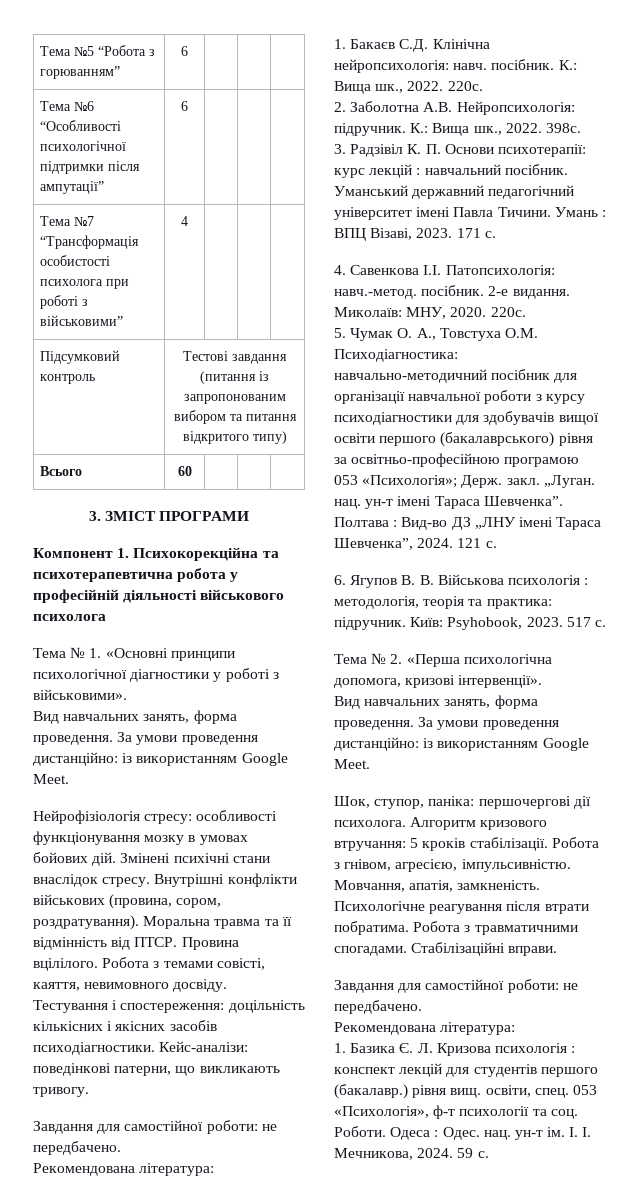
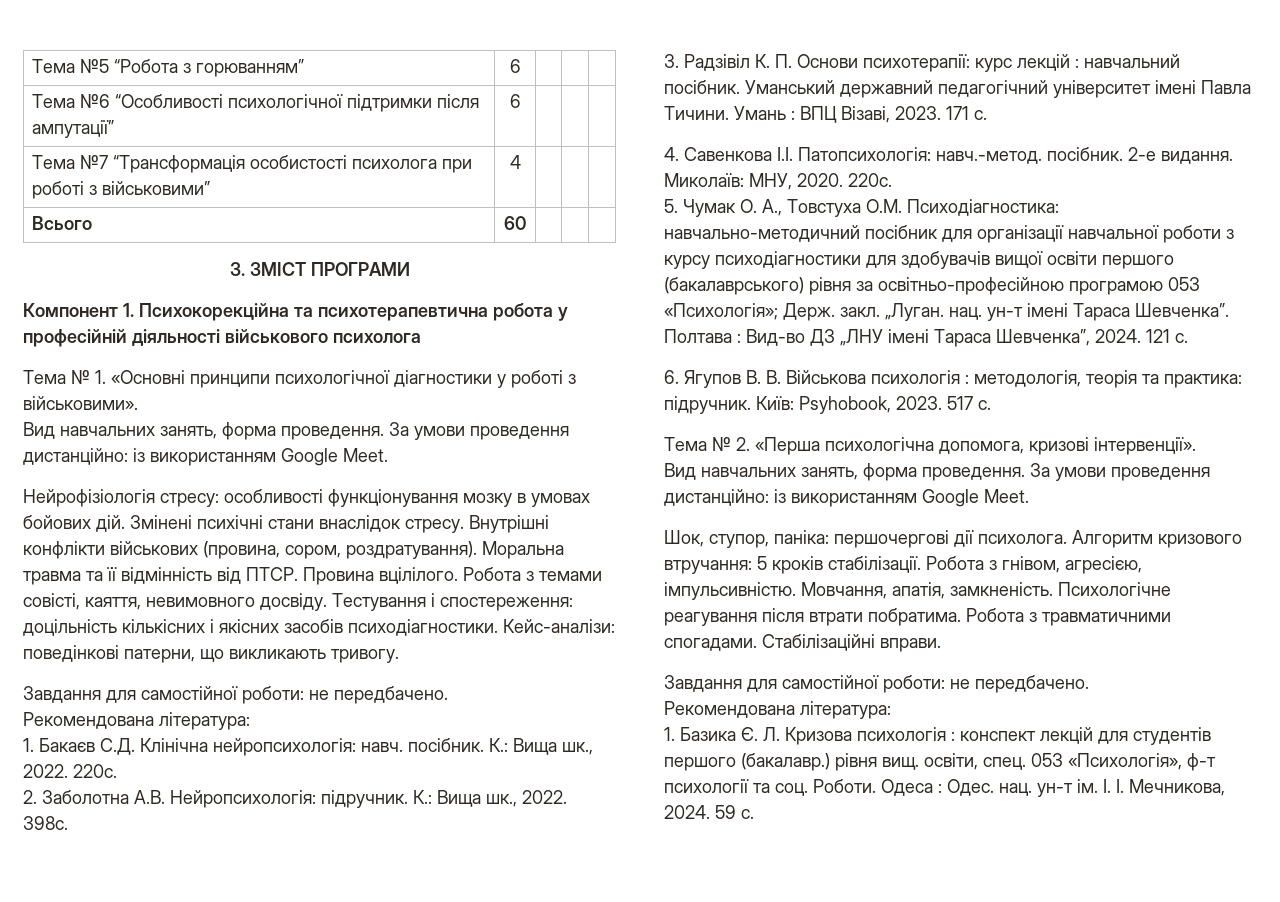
- Підсумковий контроль | Тестові завдання (питання із запропонованим вибором та питання відкритого типу)

